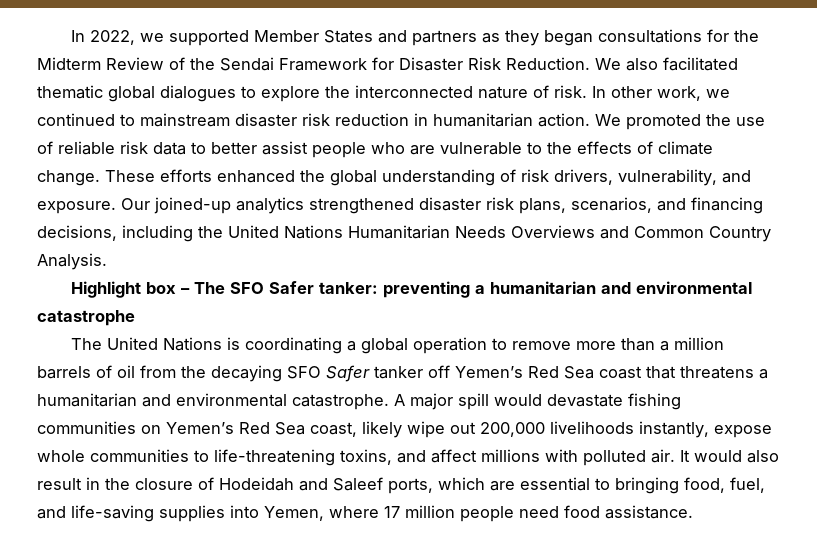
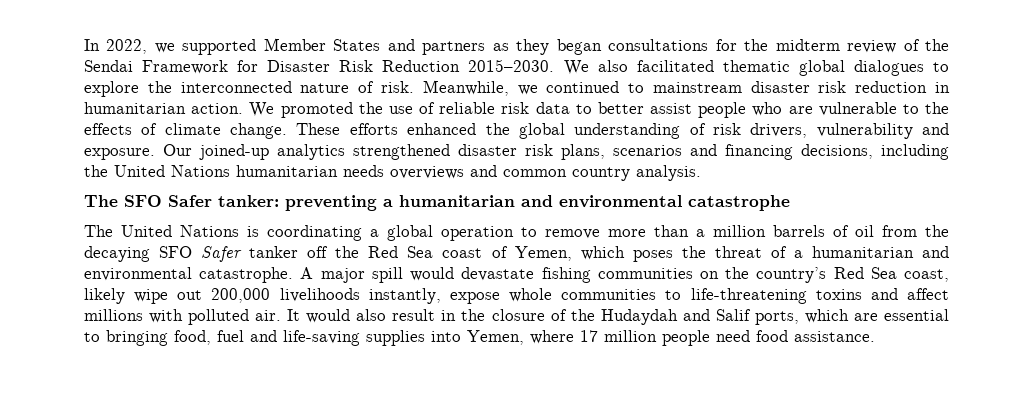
- In 2022, we supported Member States and partners as they began consultations for the Midterm Review of the Sendai Framework for Disaster Risk Reduction.
+ In 2022, we supported Member States and partners as they began consultations for the midterm review of the Sendai Framework for Disaster Risk Reduction 2015–2030.
- In other work, we continued to mainstream disaster risk reduction in humanitarian action.
+ Meanwhile, we continued to mainstream disaster risk reduction in humanitarian action.
- These efforts enhanced the global understanding of risk drivers, vulnerability, and exposure.
+ These efforts enhanced the global understanding of risk drivers, vulnerability and exposure.
- Our joined-up analytics strengthened disaster risk plans, scenarios, and financing decisions, including the United Nations Humanitarian Needs Overviews and Common Country Analysis.
- Highlight box – The SFO Safer tanker: preventing a humanitarian and environmental catastrophe
+ Our joined-up analytics strengthened disaster risk plans, scenarios and financing decisions, including the United Nations humanitarian needs overviews and common country analysis.
+ The SFO Safer tanker: preventing a humanitarian and environmental catastrophe
- The United Nations is coordinating a global operation to remove more than a million barrels of oil from the decaying SFO Safer tanker off Yemen’s Red Sea coast that threatens a humanitarian and environmental catastrophe.
+ The United Nations is coordinating a global operation to remove more than a million barrels of oil from the decaying SFO Safer tanker off the Red Sea coast of Yemen, which poses the threat of a humanitarian and environmental catastrophe.
- A major spill would devastate fishing communities on Yemen’s Red Sea coast, likely wipe out 200,000 livelihoods instantly, expose whole communities to life-threatening toxins, and affect millions with polluted air.
+ A major spill would devastate fishing communities on the country’s Red Sea coast, likely wipe out 200,000 livelihoods instantly, expose whole communities to life-threatening toxins and affect millions with polluted air.
- It would also result in the closure of Hodeidah and Saleef ports, which are essential to bringing food, fuel, and life-saving supplies into Yemen, where 17 million people need food assistance.
+ It would also result in the closure of the Hudaydah and Salif ports, which are essential to bringing food, fuel and life-saving supplies into Yemen, where 17 million people need food assistance.

